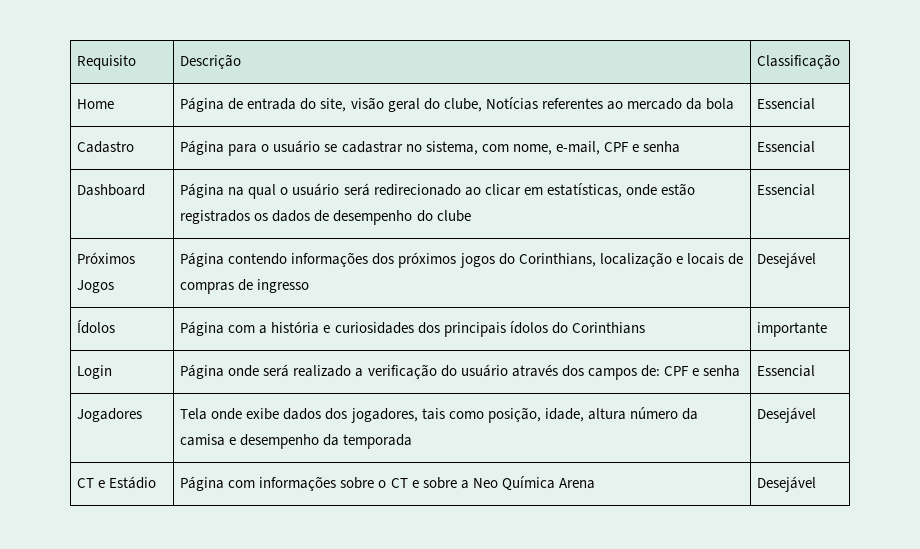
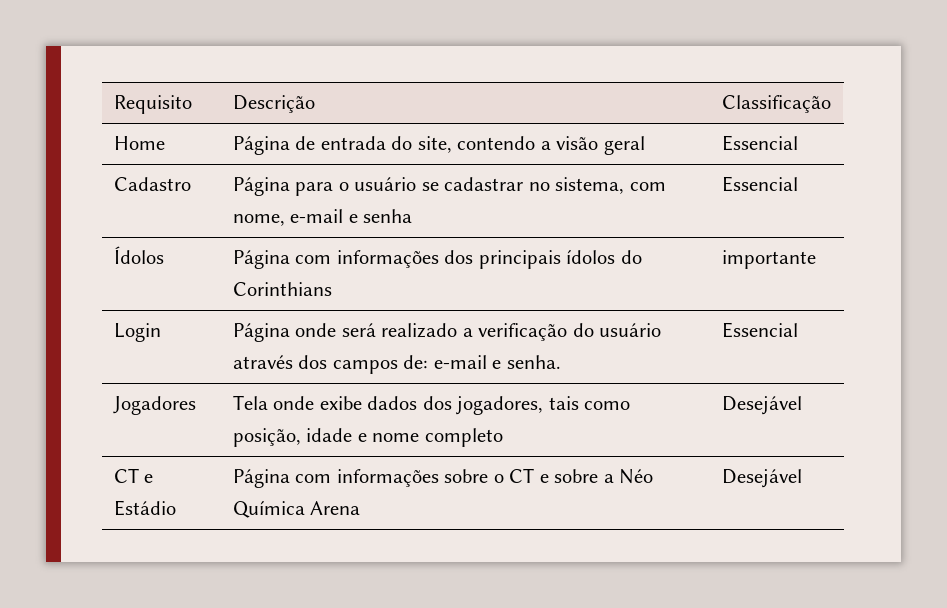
- Home | Página de entrada do site, visão geral do clube, Notícias referentes ao mercado da bola | Essencial
+ Home | Página de entrada do site, contendo a visão geral | Essencial
- Cadastro | Página para o usuário se cadastrar no sistema, com nome, e-mail, CPF e senha | Essencial
- Dashboard | Página na qual o usuário será redirecionado ao clicar em estatísticas, onde estão registrados os dados de desempenho do clube | Essencial
- Próximos Jogos | Página contendo informações dos próximos jogos do Corinthians, localização e locais de compras de ingresso | Desejável
+ Cadastro | Página para o usuário se cadastrar no sistema, com nome, e-mail e senha | Essencial
- Ídolos | Página com a história e curiosidades dos principais ídolos do Corinthians | importante
+ Ídolos | Página com informações dos principais ídolos do Corinthians | importante
- Login | Página onde será realizado a verificação do usuário através dos campos de: CPF e senha | Essencial
+ Login | Página onde será realizado a verificação do usuário através dos campos de: e-mail e senha. | Essencial
- Jogadores | Tela onde exibe dados dos jogadores, tais como posição, idade, altura número da camisa e desempenho da temporada | Desejável
+ Jogadores | Tela onde exibe dados dos jogadores, tais como posição, idade e nome completo | Desejável
- CT e Estádio | Página com informações sobre o CT e sobre a Neo Química Arena | Desejável
+ CT e Estádio | Página com informações sobre o CT e sobre a Néo Química Arena | Desejável

